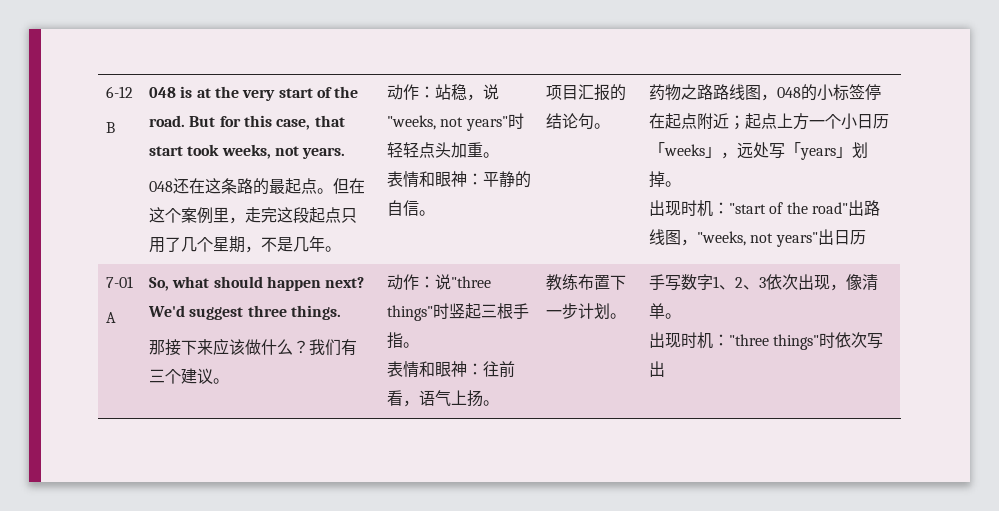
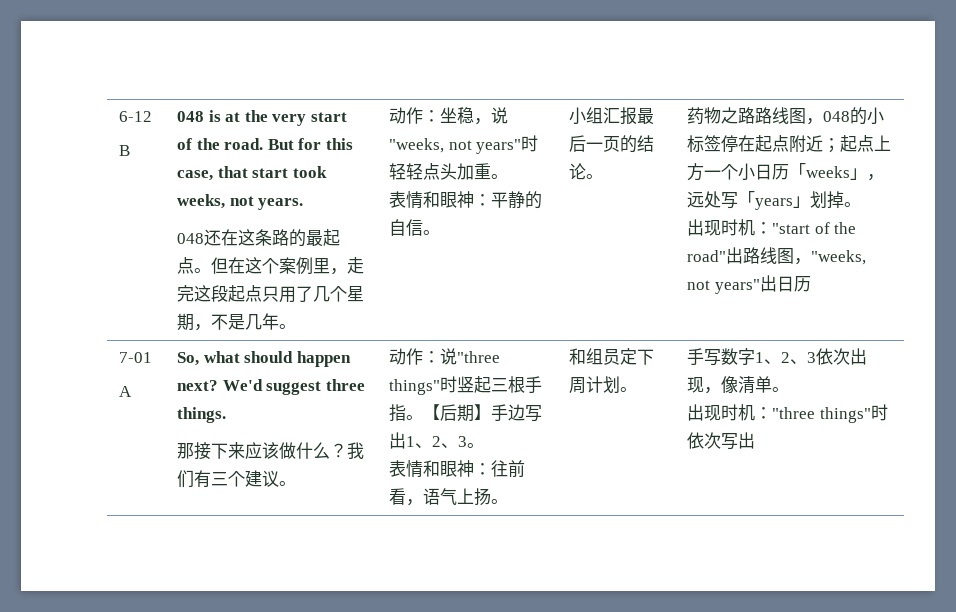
- 动作：站稳，说"weeks, not years"时轻轻点头加重。
+ 动作：坐稳，说"weeks, not years"时轻轻点头加重。
- 项目汇报的结论句。
+ 小组汇报最后一页的结论。
+ 【后期】手边写出1、2、3。
- 教练布置下一步计划。
+ 和组员定下周计划。

